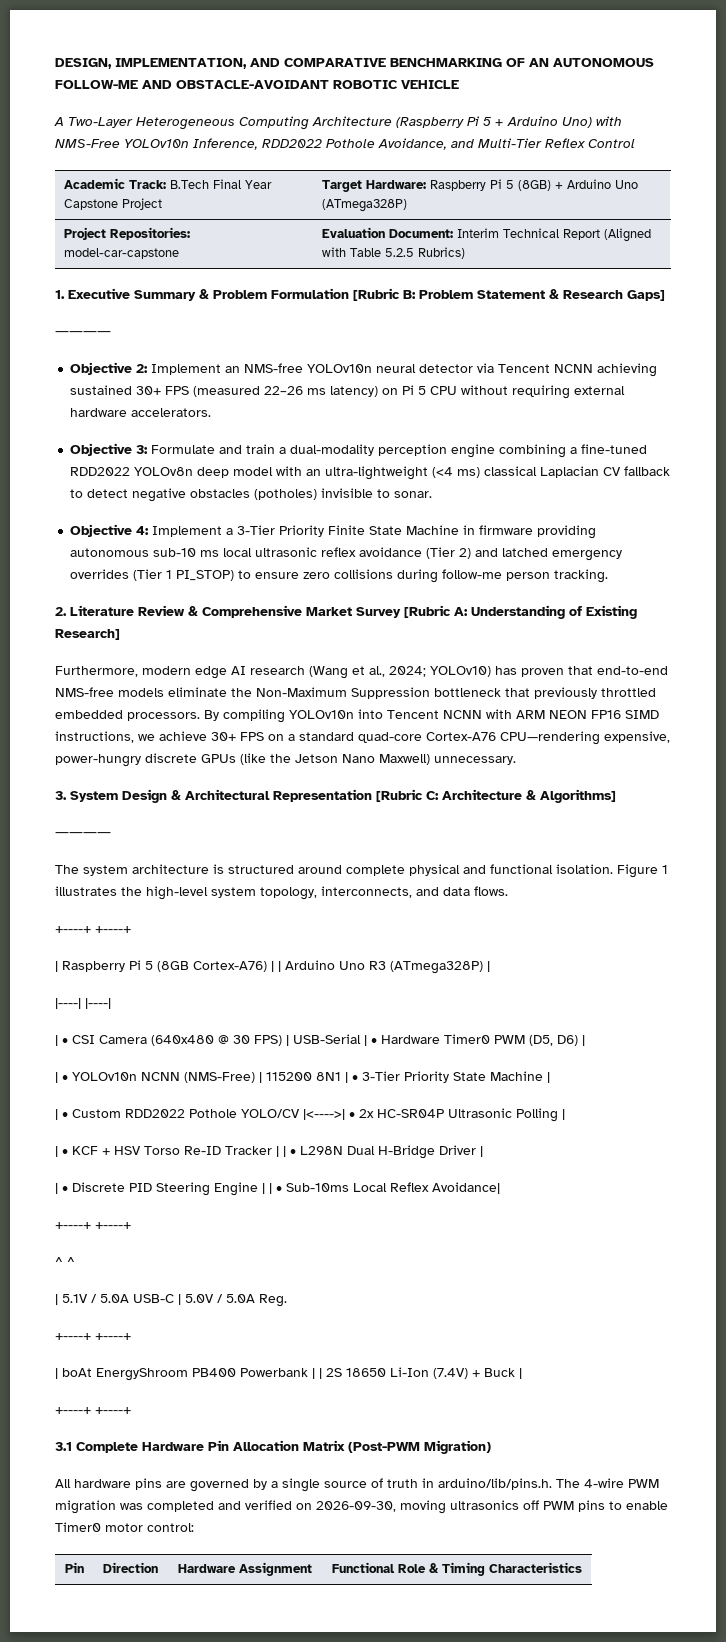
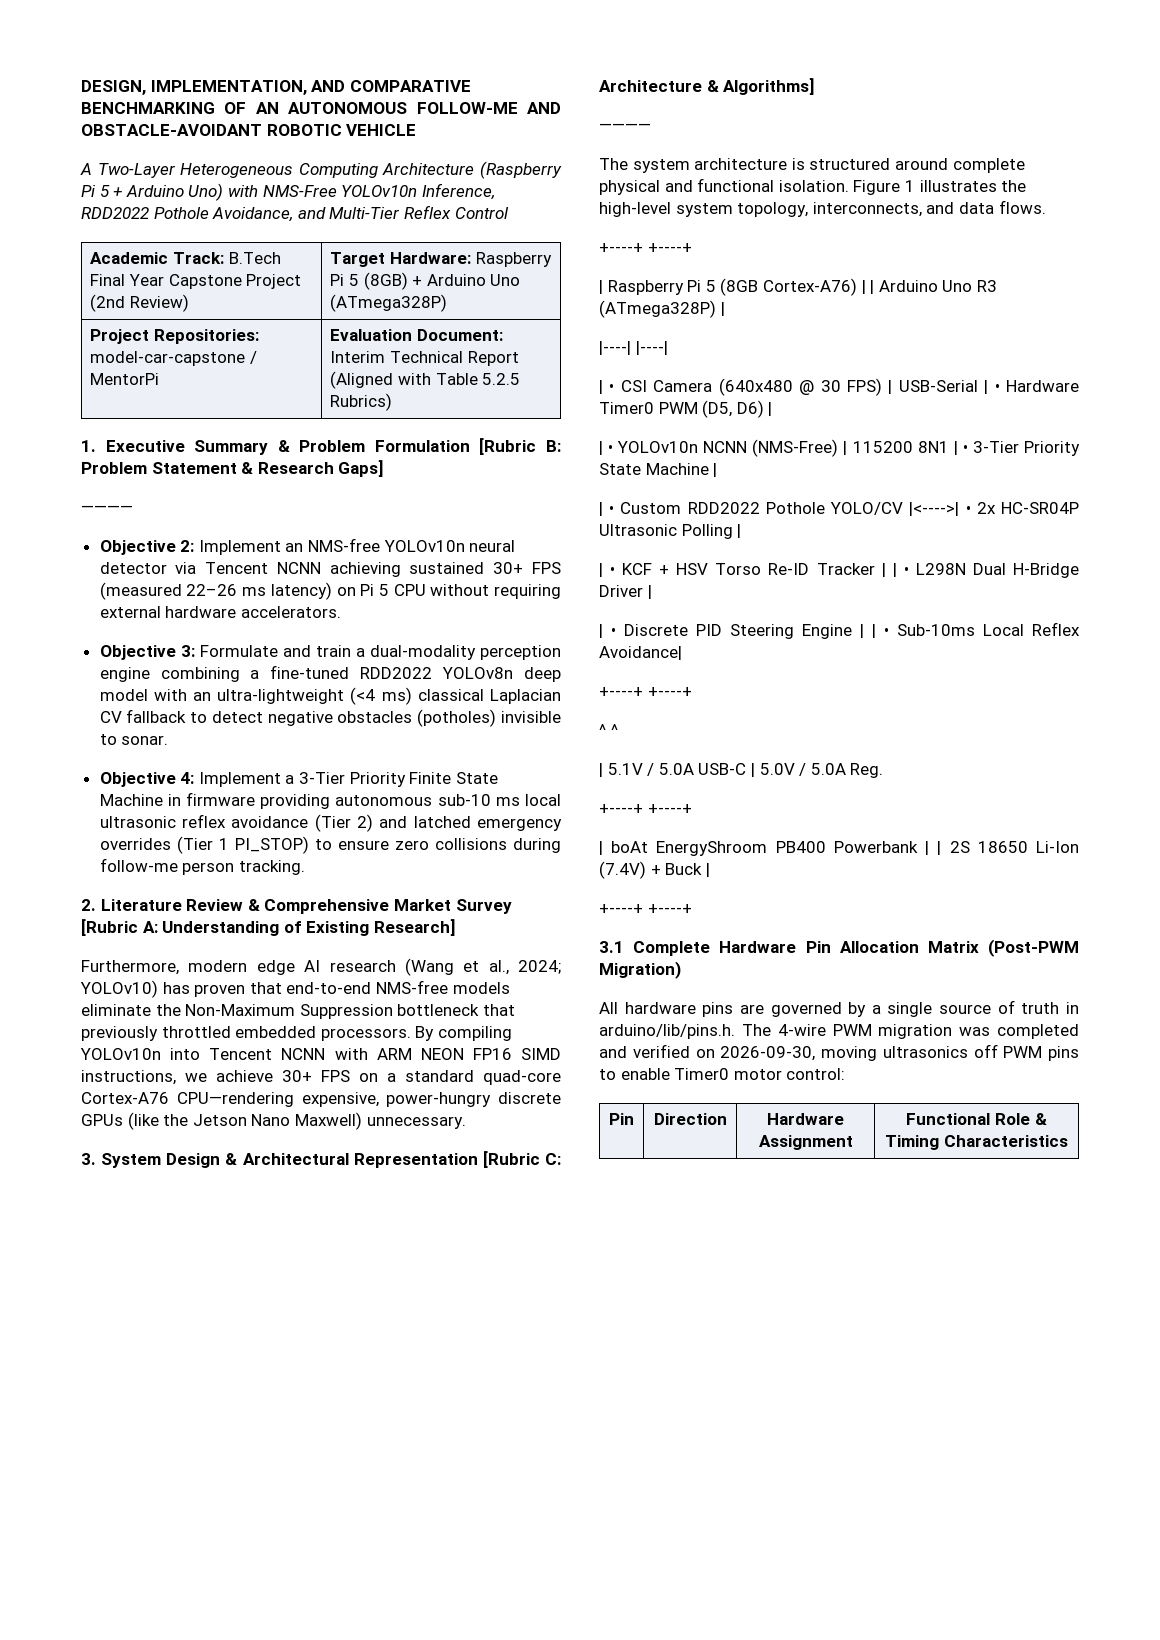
- Academic Track: B.Tech Final Year Capstone Project | Target Hardware: Raspberry Pi 5 (8GB) + Arduino Uno (ATmega328P)
+ Academic Track: B.Tech Final Year Capstone Project (2nd Review) | Target Hardware: Raspberry Pi 5 (8GB) + Arduino Uno (ATmega328P)
- Project Repositories: model-car-capstone | Evaluation Document: Interim Technical Report (Aligned with Table 5.2.5 Rubrics)
+ Project Repositories: model-car-capstone / MentorPi | Evaluation Document: Interim Technical Report (Aligned with Table 5.2.5 Rubrics)

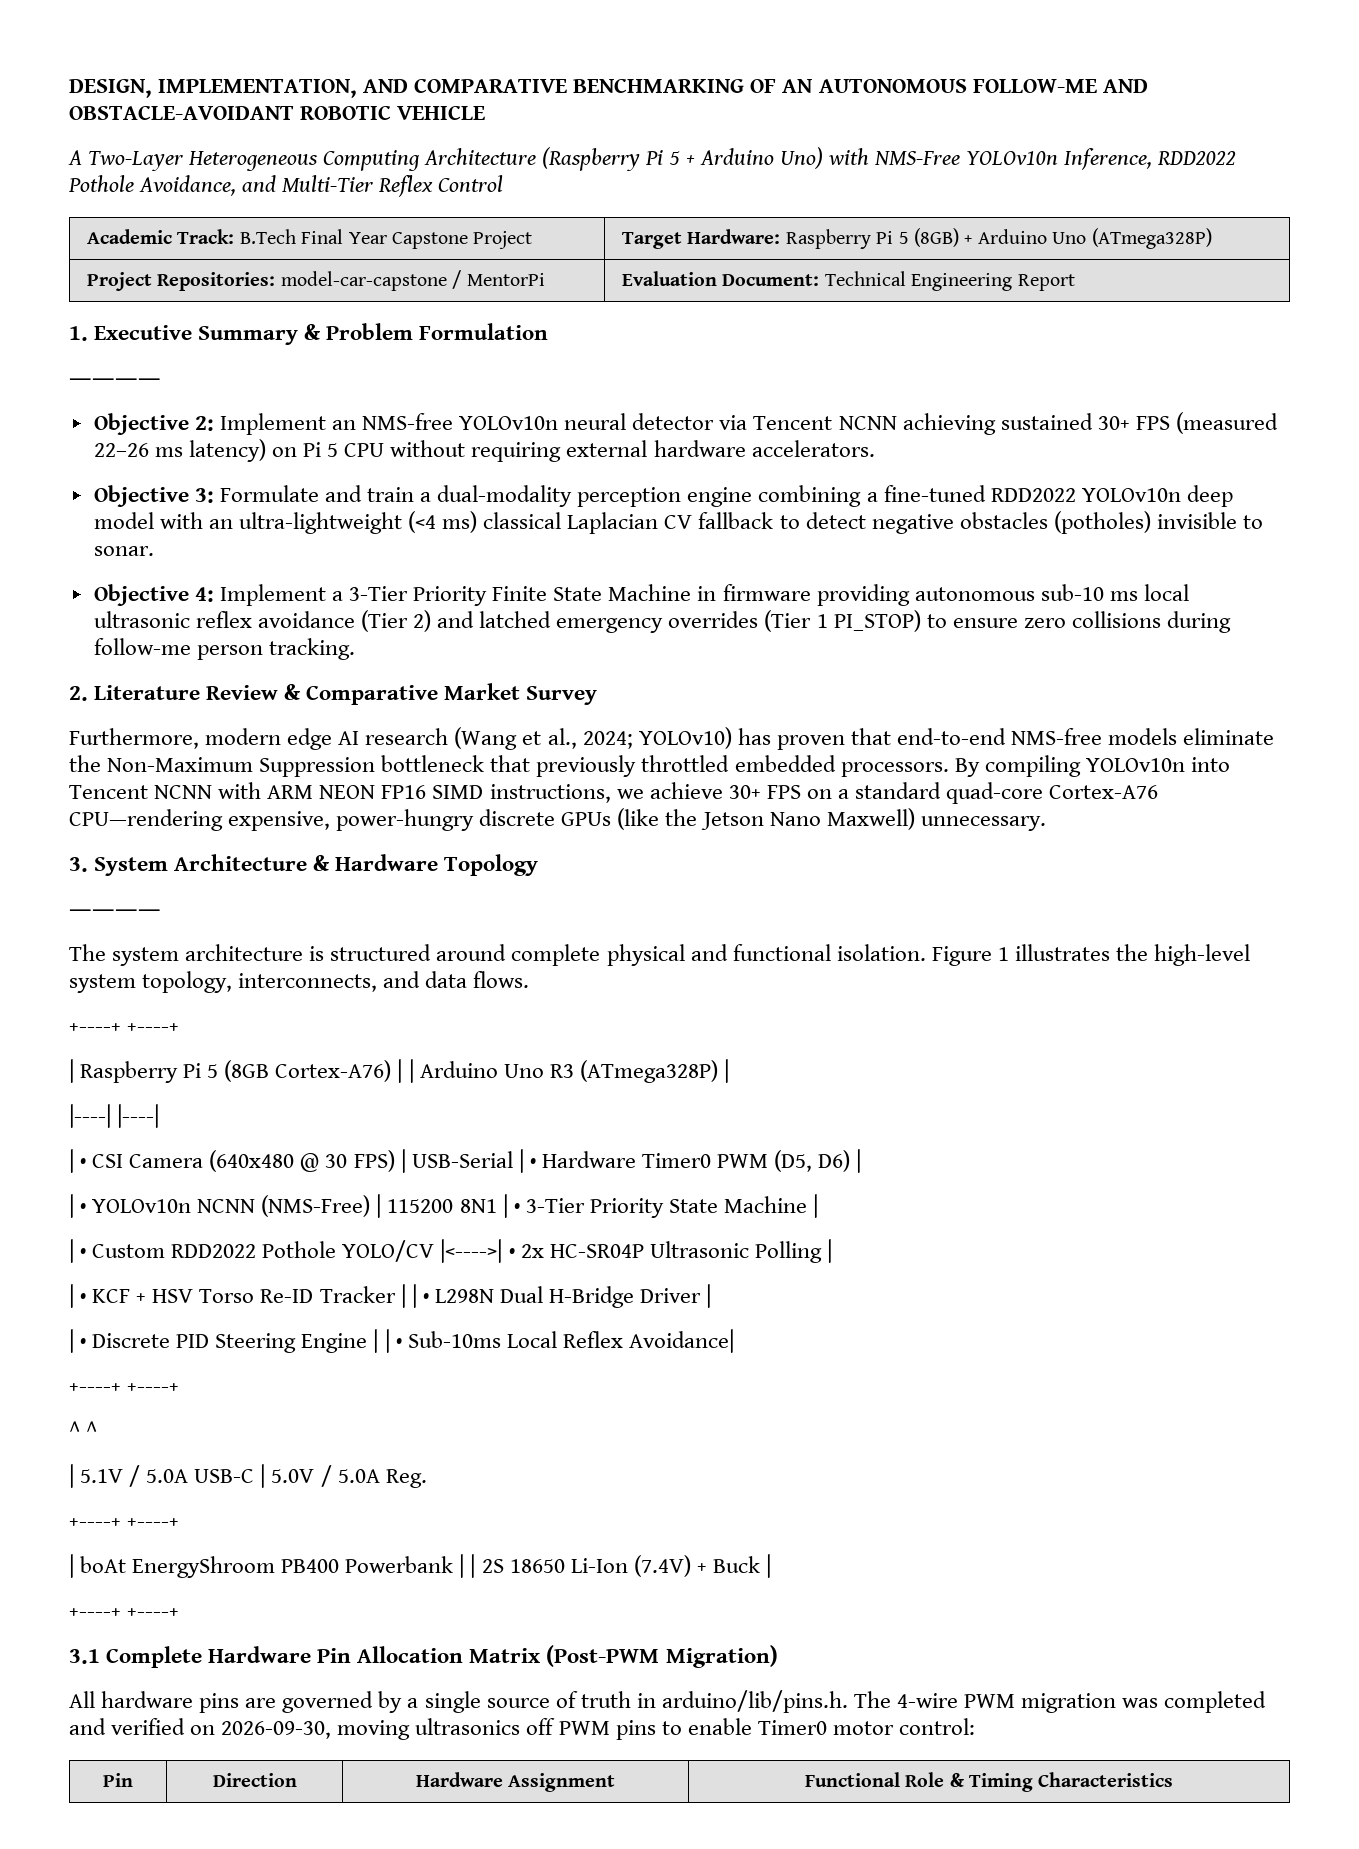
- Academic Track: B.Tech Final Year Capstone Project (2nd Review) | Target Hardware: Raspberry Pi 5 (8GB) + Arduino Uno (ATmega328P)
+ Academic Track: B.Tech Final Year Capstone Project | Target Hardware: Raspberry Pi 5 (8GB) + Arduino Uno (ATmega328P)
- Project Repositories: model-car-capstone / MentorPi | Evaluation Document: Interim Technical Report (Aligned with Table 5.2.5 Rubrics)
+ Project Repositories: model-car-capstone / MentorPi | Evaluation Document: Technical Engineering Report
- 1. Executive Summary & Problem Formulation [Rubric B: Problem Statement & Research Gaps]
+ 1. Executive Summary & Problem Formulation
- Objective 3: Formulate and train a dual-modality perception engine combining a fine-tuned RDD2022 YOLOv8n deep model with an ultra-lightweight (<4 ms) classical Laplacian CV fallback to detect negative obstacles (potholes) invisible to sonar.
+ Objective 3: Formulate and train a dual-modality perception engine combining a fine-tuned RDD2022 YOLOv10n deep model with an ultra-lightweight (<4 ms) classical Laplacian CV fallback to detect negative obstacles (potholes) invisible to sonar.
- 2. Literature Review & Comprehensive Market Survey [Rubric A: Understanding of Existing Research]
+ 2. Literature Review & Comparative Market Survey
- 3. System Design & Architectural Representation [Rubric C: Architecture & Algorithms]
+ 3. System Architecture & Hardware Topology

